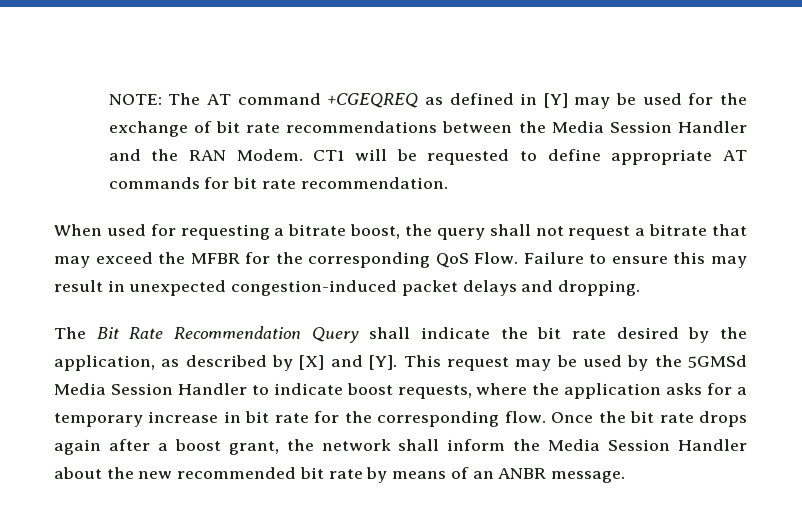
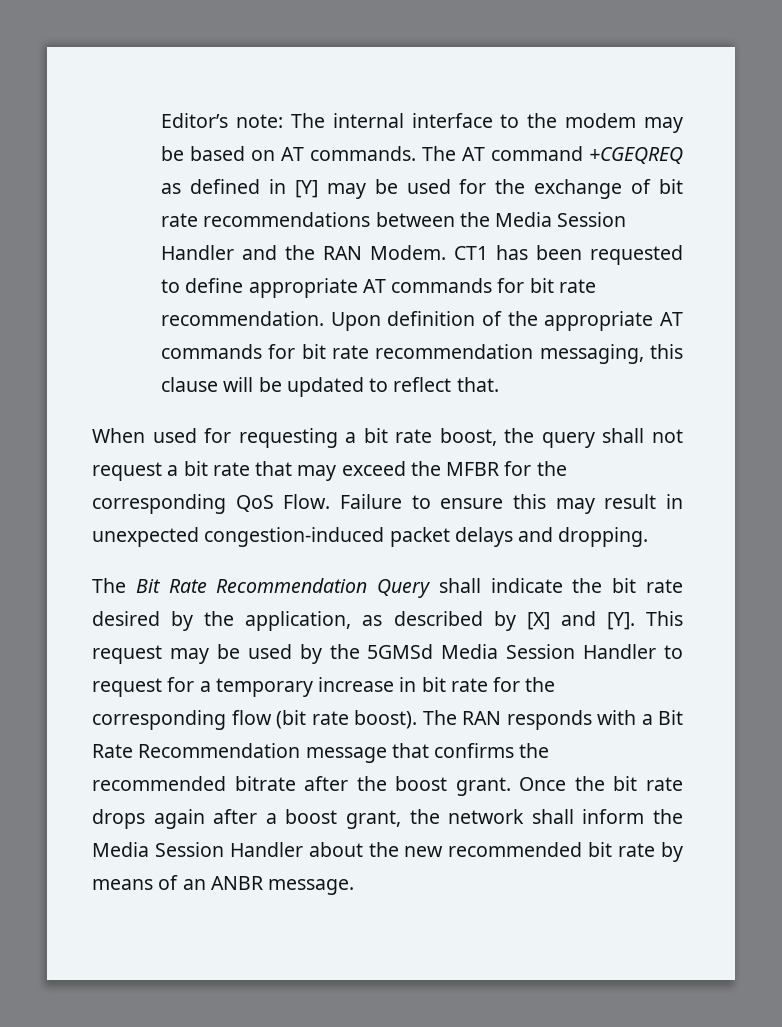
- NOTE: The AT command +CGEQREQ as defined in [Y] may be used for the exchange of bit rate recommendations between the Media Session Handler and the RAN Modem.
+ Editor’s note: The internal interface to the modem may be based on AT commands. The AT command +CGEQREQ as defined in [Y] may be used for the exchange of bit rate recommendations between the Media Session Handler and the RAN Modem.
- CT1 will be requested to define appropriate AT commands for bit rate recommendation.
+ CT1 has been requested to define appropriate AT commands for bit rate recommendation. Upon definition of the appropriate AT commands for bit rate recommendation messaging, this clause will be updated to reflect that.
- When used for requesting a bitrate boost, the query shall not request a bitrate that may exceed the MFBR for the corresponding QoS Flow.
+ When used for requesting a bit rate boost, the query shall not request a bit rate that may exceed the MFBR for the corresponding QoS Flow.
- The Bit Rate Recommendation Query shall indicate the bit rate desired by the application, as described by [X] and [Y]. This request may be used by the 5GMSd Media Session Handler to indicate boost requests, where the application asks for a temporary increase in bit rate for the corresponding flow.
+ The Bit Rate Recommendation Query shall indicate the bit rate desired by the application, as described by [X] and [Y]. This request may be used by the 5GMSd Media Session Handler to request for a temporary increase in bit rate for the corresponding flow (bit rate boost). The RAN responds with a Bit Rate Recommendation message that confirms the recommended bitrate after the boost grant.

